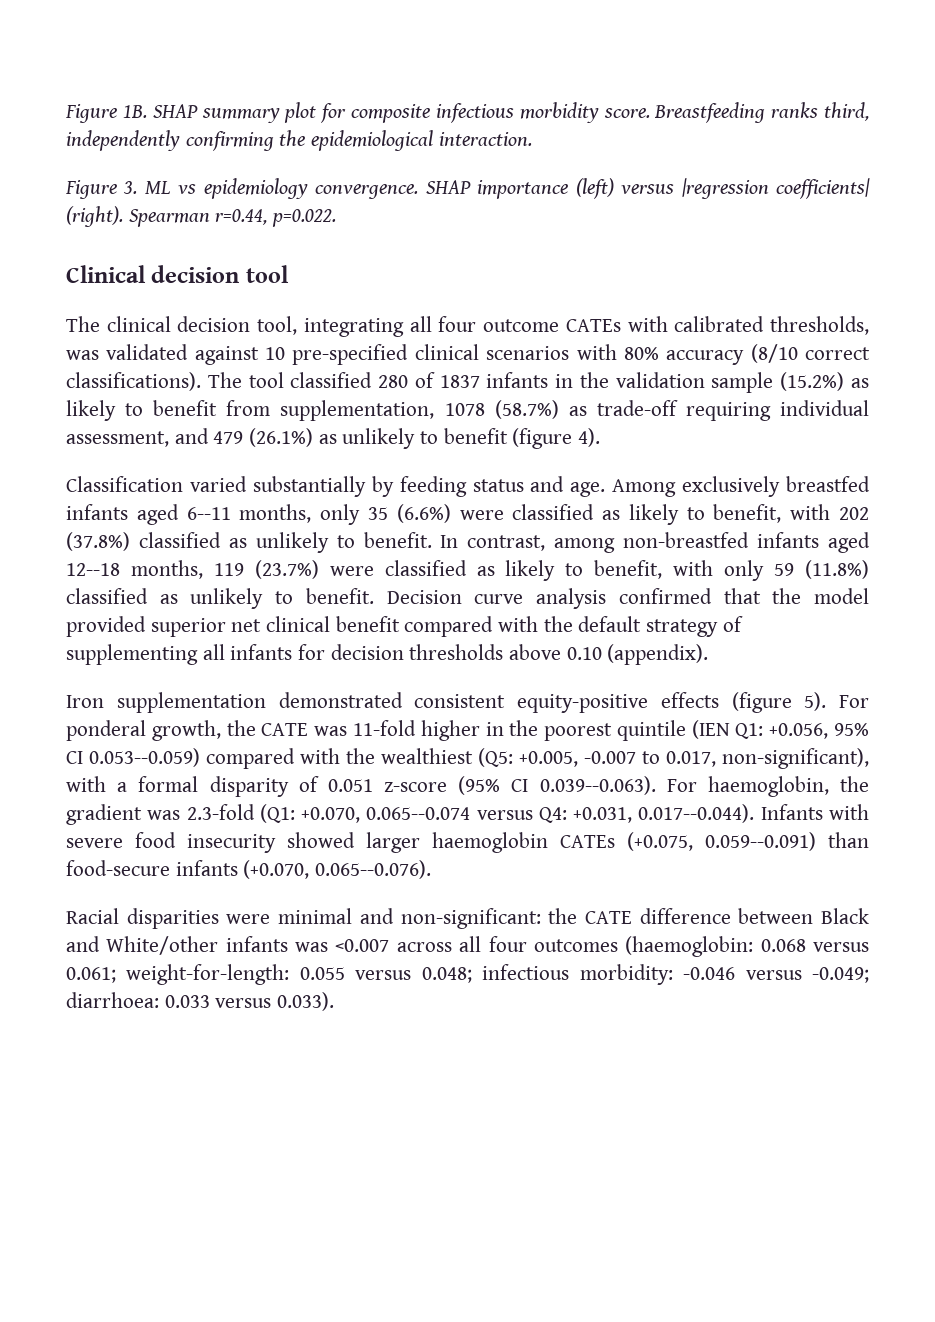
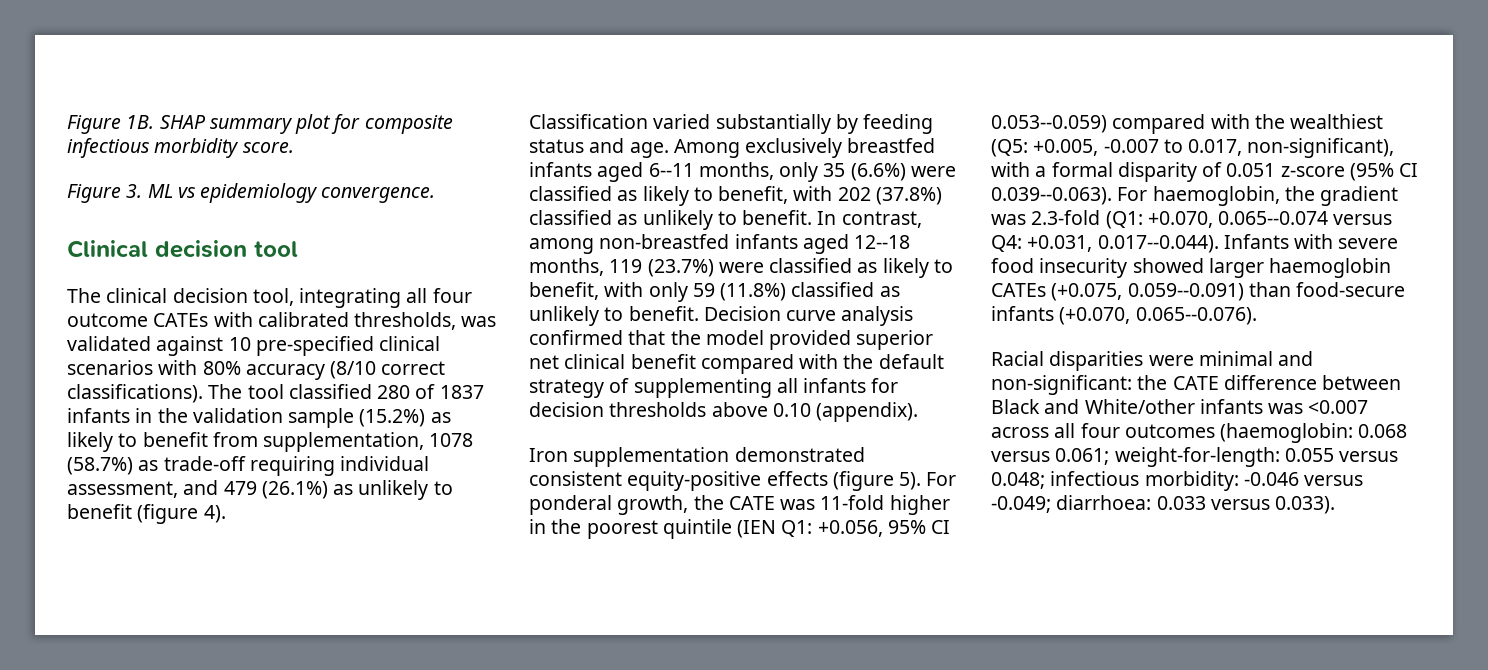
- Breastfeeding ranks third, independently confirming the epidemiological interaction.
- SHAP importance (left) versus |regression coefficients| (right). Spearman r=0.44, p=0.022.

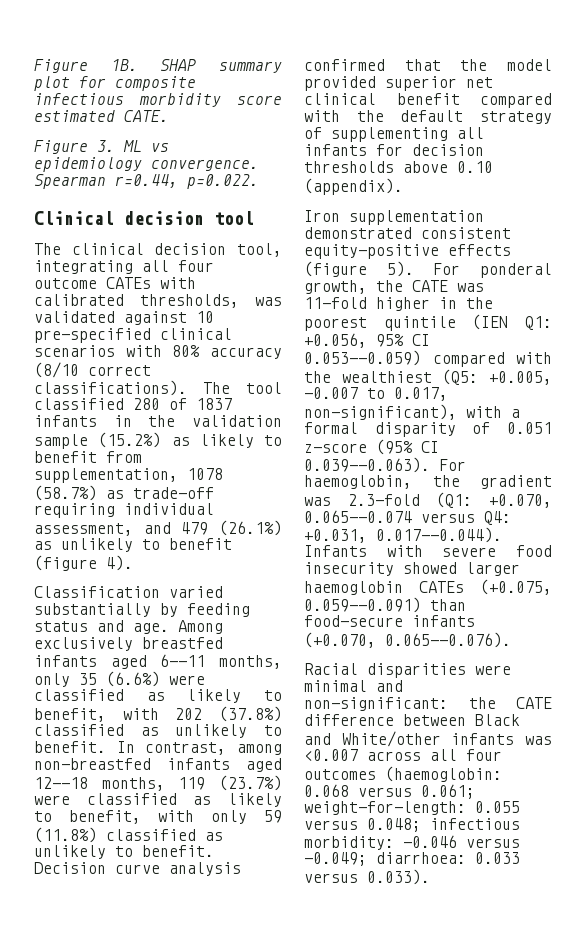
- SHAP summary plot for composite infectious morbidity score.
+ SHAP summary plot for composite infectious morbidity score estimated CATE.
+ Spearman r=0.44, p=0.022.

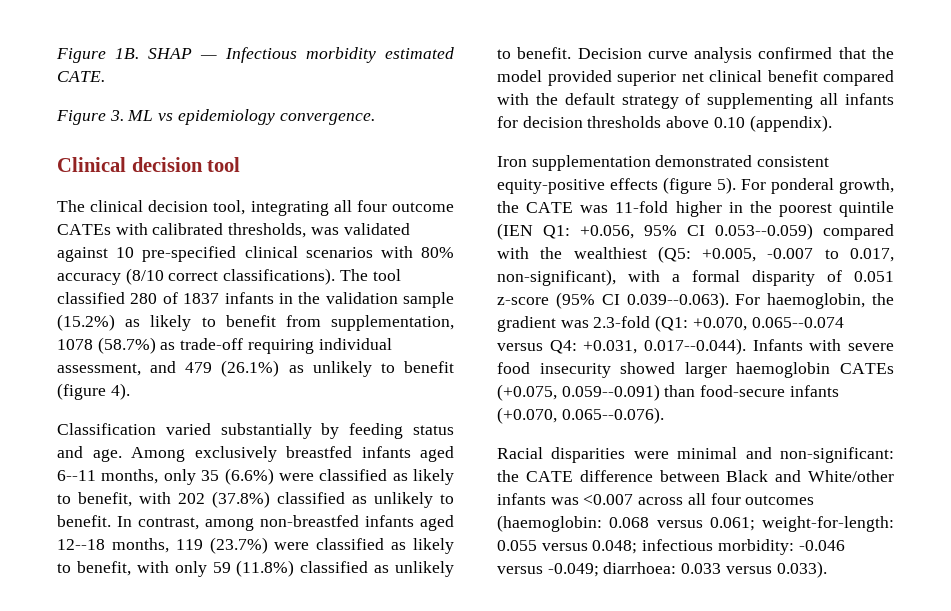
- SHAP summary plot for composite infectious morbidity score estimated CATE.
+ SHAP — Infectious morbidity estimated CATE.
- Spearman r=0.44, p=0.022.

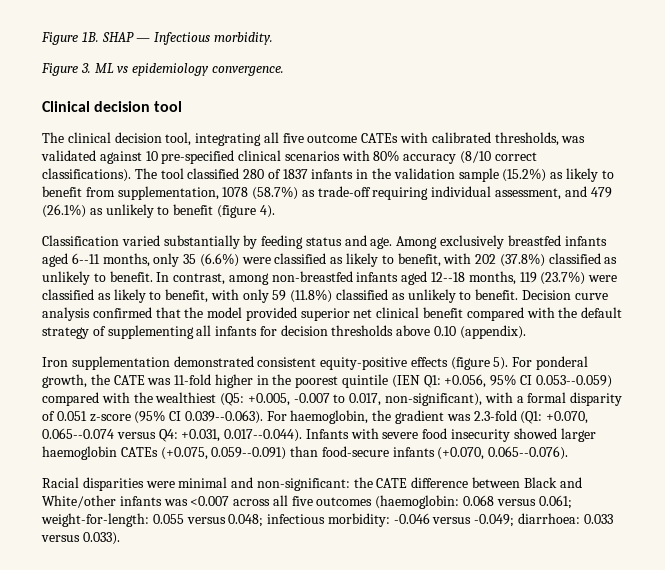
- SHAP — Infectious morbidity estimated CATE.
+ SHAP — Infectious morbidity.
- The clinical decision tool, integrating all four outcome CATEs with calibrated thresholds, was validated against 10 pre-specified clinical scenarios with 80% accuracy (8/10 correct classifications).
+ The clinical decision tool, integrating all five outcome CATEs with calibrated thresholds, was validated against 10 pre-specified clinical scenarios with 80% accuracy (8/10 correct classifications).
- Racial disparities were minimal and non-significant: the CATE difference between Black and White/other infants was <0.007 across all four outcomes (haemoglobin: 0.068 versus 0.061; weight-for-length: 0.055 versus 0.048; infectious morbidity: -0.046 versus -0.049; diarrhoea: 0.033 versus 0.033).
+ Racial disparities were minimal and non-significant: the CATE difference between Black and White/other infants was <0.007 across all five outcomes (haemoglobin: 0.068 versus 0.061; weight-for-length: 0.055 versus 0.048; infectious morbidity: -0.046 versus -0.049; diarrhoea: 0.033 versus 0.033).

